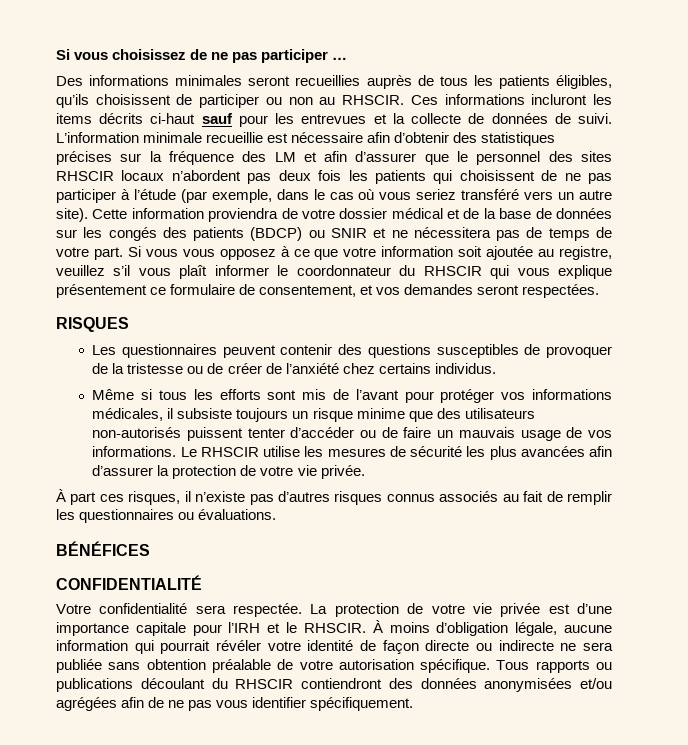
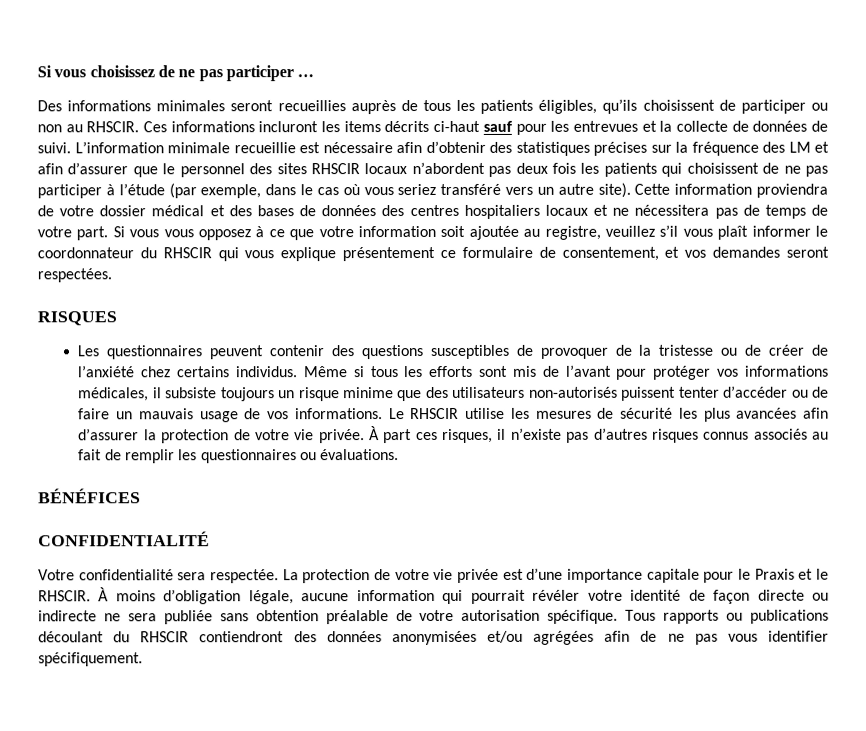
- Cette information proviendra de votre dossier médical et de la base de données sur les congés des patients (BDCP) ou SNIR et ne nécessitera pas de temps de votre part.
+ Cette information proviendra de votre dossier médical et des bases de données des centres hospitaliers locaux et ne nécessitera pas de temps de votre part.
- Les questionnaires peuvent contenir des questions susceptibles de provoquer de la tristesse ou de créer de l’anxiété chez certains individus.
- Même si tous les efforts sont mis de l’avant pour protéger vos informations médicales, il subsiste toujours un risque minime que des utilisateurs non-autorisés puissent tenter d’accéder ou de faire un mauvais usage de vos informations.
+ Les questionnaires peuvent contenir des questions susceptibles de provoquer de la tristesse ou de créer de l’anxiété chez certains individus. Même si tous les efforts sont mis de l’avant pour protéger vos informations médicales, il subsiste toujours un risque minime que des utilisateurs non-autorisés puissent tenter d’accéder ou de faire un mauvais usage de vos informations.
- Le RHSCIR utilise les mesures de sécurité les plus avancées afin d’assurer la protection de votre vie privée.
- À part ces risques, il n’existe pas d’autres risques connus associés au fait de remplir les questionnaires ou évaluations.
+ Le RHSCIR utilise les mesures de sécurité les plus avancées afin d’assurer la protection de votre vie privée. À part ces risques, il n’existe pas d’autres risques connus associés au fait de remplir les questionnaires ou évaluations.
- La protection de votre vie privée est d’une importance capitale pour l’IRH et le RHSCIR.
+ La protection de votre vie privée est d’une importance capitale pour le Praxis et le RHSCIR.

